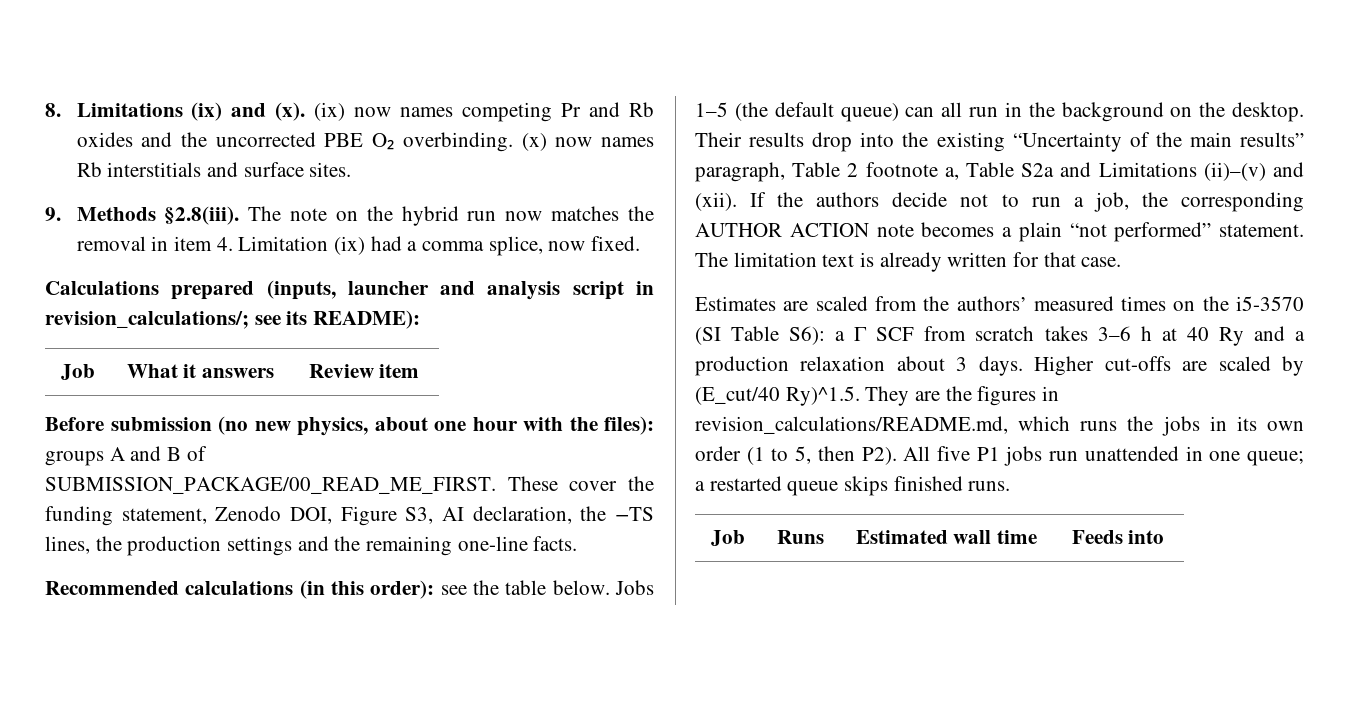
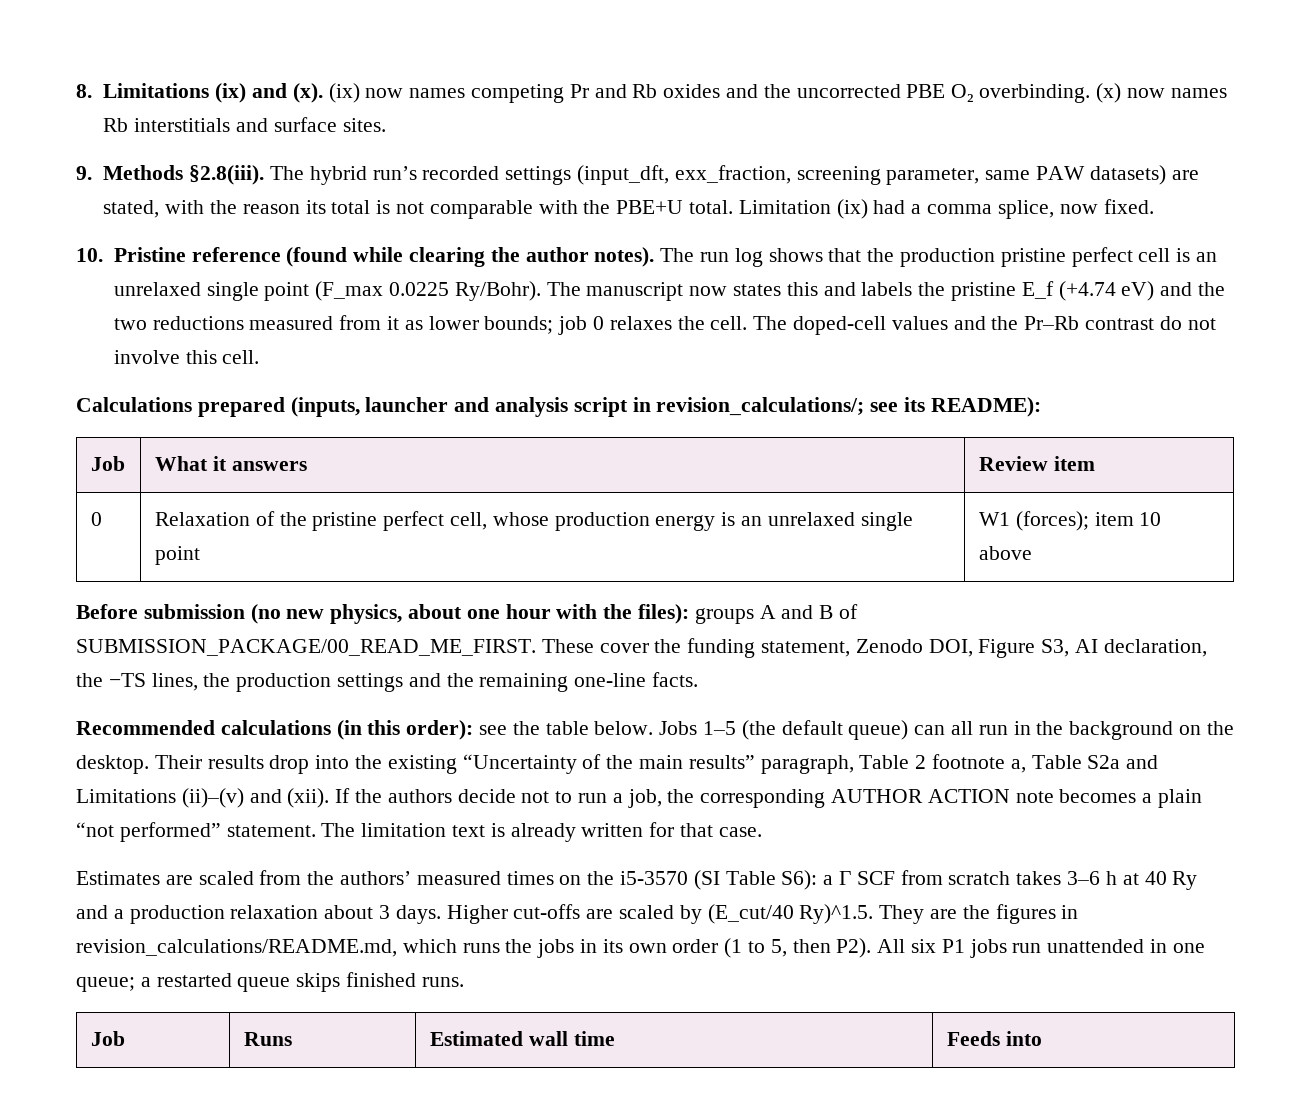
- 9. Methods §2.8(iii). The note on the hybrid run now matches the removal in item 4. Limitation (ix) had a comma splice, now fixed.
+ 9. Methods §2.8(iii). The hybrid run’s recorded settings (input_dft, exx_fraction, screening parameter, same PAW datasets) are stated, with the reason its total is not comparable with the PBE+U total. Limitation (ix) had a comma splice, now fixed.
+ 10. Pristine reference (found while clearing the author notes). The run log shows that the production pristine perfect cell is an unrelaxed single point (F_max 0.0225 Ry/Bohr). The manuscript now states this and labels the pristine E_f (+4.74 eV) and the two reductions measured from it as lower bounds; job 0 relaxes the cell. The doped-cell values and the Pr–Rb contrast do not involve this cell.
+ 0 | Relaxation of the pristine perfect cell, whose production energy is an unrelaxed single point | W1 (forces); item 10 above
- Higher cut-offs are scaled by (E_cut/40 Ry)^1.5. They are the figures in revision_calculations/README.md, which runs the jobs in its own order (1 to 5, then P2). All five P1 jobs run unattended in one queue; a restarted queue skips finished runs.
+ Higher cut-offs are scaled by (E_cut/40 Ry)^1.5. They are the figures in revision_calculations/README.md, which runs the jobs in its own order (1 to 5, then P2). All six P1 jobs run unattended in one queue; a restarted queue skips finished runs.

